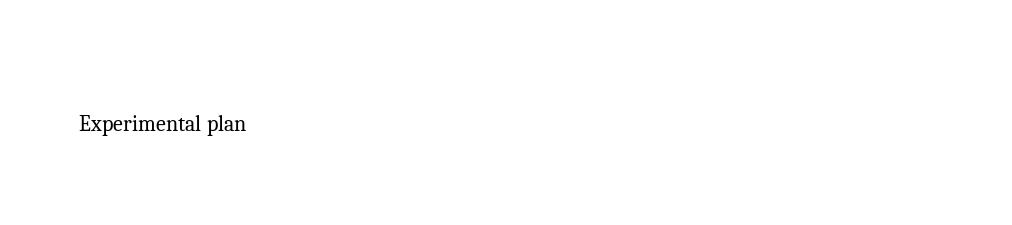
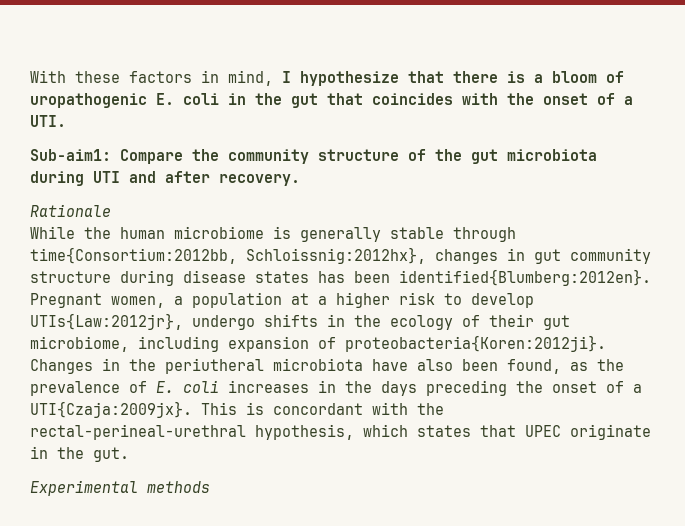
- Experimental plan
+ With these factors in mind, I hypothesize that there is a bloom of uropathogenic E. coli in the gut that coincides with the onset of a UTI.
+ Sub-aim1: Compare the community structure of the gut microbiota during UTI and after recovery.
+ Rationale
+ While the human microbiome is generally stable through time{Consortium:2012bb, Schloissnig:2012hx}, changes in gut community structure during disease states has been identified{Blumberg:2012en}. Pregnant women, a population at a higher risk to develop UTIs{Law:2012jr}, undergo shifts in the ecology of their gut microbiome, including expansion of proteobacteria{Koren:2012ji}. Changes in the periutheral microbiota have also been found, as the prevalence of E. coli increases in the days preceding the onset of a UTI{Czaja:2009jx}. This is concordant with the rectal-perineal-urethral hypothesis, which states that UPEC originate in the gut.
+ Experimental methods

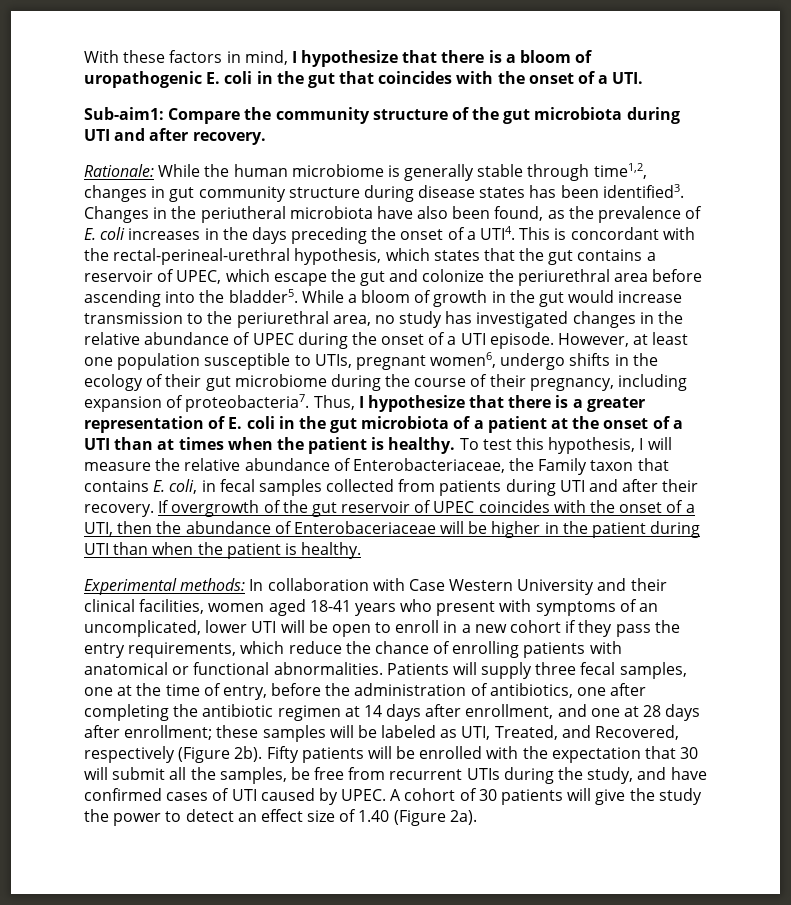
- Rationale
- While the human microbiome is generally stable through time{Consortium:2012bb, Schloissnig:2012hx}, changes in gut community structure during disease states has been identified{Blumberg:2012en}. Pregnant women, a population at a higher risk to develop UTIs{Law:2012jr}, undergo shifts in the ecology of their gut microbiome, including expansion of proteobacteria{Koren:2012ji}.
+ Rationale: While the human microbiome is generally stable through time1,2, changes in gut community structure during disease states has been identified3.
- Changes in the periutheral microbiota have also been found, as the prevalence of E. coli increases in the days preceding the onset of a UTI{Czaja:2009jx}.
+ Changes in the periutheral microbiota have also been found, as the prevalence of E. coli increases in the days preceding the onset of a UTI4.
- This is concordant with the rectal-perineal-urethral hypothesis, which states that UPEC originate in the gut.
- Experimental methods
+ This is concordant with the rectal-perineal-urethral hypothesis, which states that the gut contains a reservoir of UPEC, which escape the gut and colonize the periurethral area before ascending into the bladder5. While a bloom of growth in the gut would increase transmission to the periurethral area, no study has investigated changes in the relative abundance of UPEC during the onset of a UTI episode. However, at least one population susceptible to UTIs, pregnant women6, undergo shifts in the ecology of their gut microbiome during the course of their pregnancy, including expansion of proteobacteria7. Thus, I hypothesize that there is a greater representation of E. coli in the gut microbiota of a patient at the onset of a UTI than at times when the patient is healthy. To test this hypothesis, I will measure the relative abundance of Enterobacteriaceae, the Family taxon that contains E. coli, in fecal samples collected from patients during UTI and after their recovery. If overgrowth of the gut reservoir of UPEC coincides with the onset of a UTI, then the abundance of Enterobaceriaceae will be higher in the patient during UTI than when the patient is healthy.
+ Experimental methods: In collaboration with Case Western University and their clinical facilities, women aged 18-41 years who present with symptoms of an uncomplicated, lower UTI will be open to enroll in a new cohort if they pass the entry requirements, which reduce the chance of enrolling patients with anatomical or functional abnormalities. Patients will supply three fecal samples, one at the time of entry, before the administration of antibiotics, one after completing the antibiotic regimen at 14 days after enrollment, and one at 28 days after enrollment; these samples will be labeled as UTI, Treated, and Recovered, respectively (Figure 2b). Fifty patients will be enrolled with the expectation that 30 will submit all the samples, be free from recurrent UTIs during the study, and have confirmed cases of UTI caused by UPEC. A cohort of 30 patients will give the study the power to detect an effect size of 1.40 (Figure 2a).

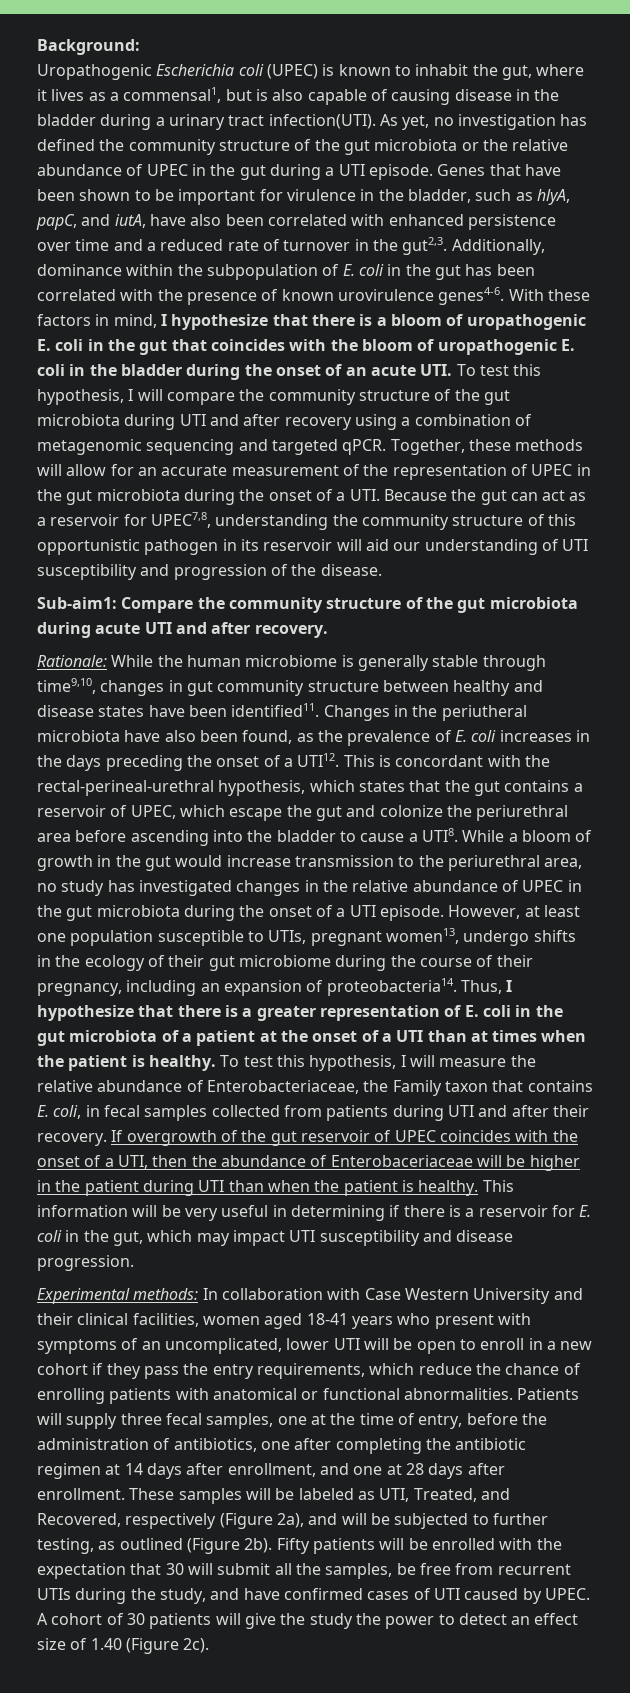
+ Background:
+ Uropathogenic Escherichia coli (UPEC) is known to inhabit the gut, where it lives as a commensal1, but is also capable of causing disease in the bladder during a urinary tract infection(UTI). As yet, no investigation has defined the community structure of the gut microbiota or the relative abundance of UPEC in the gut during a UTI episode. Genes that have been shown to be important for virulence in the bladder, such as hlyA, papC, and iutA, have also been correlated with enhanced persistence over time and a reduced rate of turnover in the gut2,3. Additionally, dominance within the subpopulation of E. coli in the gut has been correlated with the presence of known urovirulence genes4-6.
- With these factors in mind, I hypothesize that there is a bloom of uropathogenic E. coli in the gut that coincides with the onset of a UTI.
+ With these factors in mind, I hypothesize that there is a bloom of uropathogenic E. coli in the gut that coincides with the bloom of uropathogenic E. coli in the bladder during the onset of an acute UTI. To test this hypothesis, I will compare the community structure of the gut microbiota during UTI and after recovery using a combination of metagenomic sequencing and targeted qPCR. Together, these methods will allow for an accurate measurement of the representation of UPEC in the gut microbiota during the onset of a UTI. Because the gut can act as a reservoir for UPEC7,8, understanding the community structure of this opportunistic pathogen in its reservoir will aid our understanding of UTI susceptibility and progression of the disease.
- Sub-aim1: Compare the community structure of the gut microbiota during UTI and after recovery.
+ Sub-aim1: Compare the community structure of the gut microbiota during acute UTI and after recovery.
- Rationale: While the human microbiome is generally stable through time1,2, changes in gut community structure during disease states has been identified3.
+ Rationale: While the human microbiome is generally stable through time9,10, changes in gut community structure between healthy and disease states have been identified11.
- Changes in the periutheral microbiota have also been found, as the prevalence of E. coli increases in the days preceding the onset of a UTI4.
+ Changes in the periutheral microbiota have also been found, as the prevalence of E. coli increases in the days preceding the onset of a UTI12.
- This is concordant with the rectal-perineal-urethral hypothesis, which states that the gut contains a reservoir of UPEC, which escape the gut and colonize the periurethral area before ascending into the bladder5.
+ This is concordant with the rectal-perineal-urethral hypothesis, which states that the gut contains a reservoir of UPEC, which escape the gut and colonize the periurethral area before ascending into the bladder to cause a UTI8.
- While a bloom of growth in the gut would increase transmission to the periurethral area, no study has investigated changes in the relative abundance of UPEC during the onset of a UTI episode.
+ While a bloom of growth in the gut would increase transmission to the periurethral area, no study has investigated changes in the relative abundance of UPEC in the gut microbiota during the onset of a UTI episode.
- However, at least one population susceptible to UTIs, pregnant women6, undergo shifts in the ecology of their gut microbiome during the course of their pregnancy, including expansion of proteobacteria7.
+ However, at least one population susceptible to UTIs, pregnant women13, undergo shifts in the ecology of their gut microbiome during the course of their pregnancy, including an expansion of proteobacteria14.
+ This information will be very useful in determining if there is a reservoir for E. coli in the gut, which may impact UTI susceptibility and disease progression.
- Patients will supply three fecal samples, one at the time of entry, before the administration of antibiotics, one after completing the antibiotic regimen at 14 days after enrollment, and one at 28 days after enrollment; these samples will be labeled as UTI, Treated, and Recovered, respectively (Figure 2b).
+ Patients will supply three fecal samples, one at the time of entry, before the administration of antibiotics, one after completing the antibiotic regimen at 14 days after enrollment, and one at 28 days after enrollment. These samples will be labeled as UTI, Treated, and Recovered, respectively (Figure 2a), and will be subjected to further testing, as outlined (Figure 2b).
- A cohort of 30 patients will give the study the power to detect an effect size of 1.40 (Figure 2a).
+ A cohort of 30 patients will give the study the power to detect an effect size of 1.40 (Figure 2c).

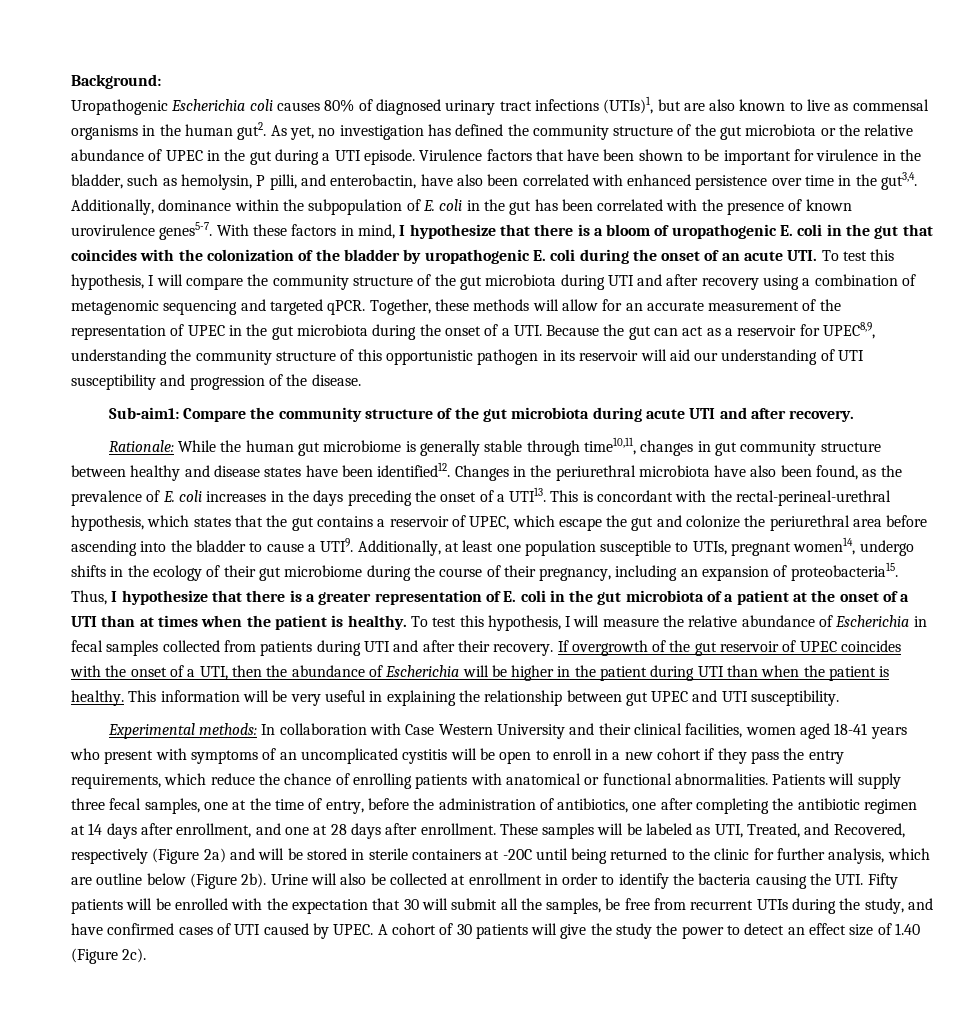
- Uropathogenic Escherichia coli (UPEC) is known to inhabit the gut, where it lives as a commensal1, but is also capable of causing disease in the bladder during a urinary tract infection(UTI).
+ Uropathogenic Escherichia coli causes 80% of diagnosed urinary tract infections (UTIs)1, but are also known to live as commensal organisms in the human gut2.
- Genes that have been shown to be important for virulence in the bladder, such as hlyA, papC, and iutA, have also been correlated with enhanced persistence over time and a reduced rate of turnover in the gut2,3.
+ Virulence factors that have been shown to be important for virulence in the bladder, such as hemolysin, P pilli, and enterobactin, have also been correlated with enhanced persistence over time in the gut3,4.
- Additionally, dominance within the subpopulation of E. coli in the gut has been correlated with the presence of known urovirulence genes4-6.
+ Additionally, dominance within the subpopulation of E. coli in the gut has been correlated with the presence of known urovirulence genes5-7.
- With these factors in mind, I hypothesize that there is a bloom of uropathogenic E. coli in the gut that coincides with the bloom of uropathogenic E. coli in the bladder during the onset of an acute UTI. To test this hypothesis, I will compare the community structure of the gut microbiota during UTI and after recovery using a combination of metagenomic sequencing and targeted qPCR.
+ With these factors in mind, I hypothesize that there is a bloom of uropathogenic E. coli in the gut that coincides with the colonization of the bladder by uropathogenic E. coli during the onset of an acute UTI. To test this hypothesis, I will compare the community structure of the gut microbiota during UTI and after recovery using a combination of metagenomic sequencing and targeted qPCR.
- Together, these methods will allow for an accurate measurement of the representation of UPEC in the gut microbiota during the onset of a UTI. Because the gut can act as a reservoir for UPEC7,8, understanding the community structure of this opportunistic pathogen in its reservoir will aid our understanding of UTI susceptibility and progression of the disease.
+ Together, these methods will allow for an accurate measurement of the representation of UPEC in the gut microbiota during the onset of a UTI. Because the gut can act as a reservoir for UPEC8,9, understanding the community structure of this opportunistic pathogen in its reservoir will aid our understanding of UTI susceptibility and progression of the disease.
- Rationale: While the human microbiome is generally stable through time9,10, changes in gut community structure between healthy and disease states have been identified11.
+ Rationale: While the human gut microbiome is generally stable through time10,11, changes in gut community structure between healthy and disease states have been identified12.
- Changes in the periutheral microbiota have also been found, as the prevalence of E. coli increases in the days preceding the onset of a UTI12.
+ Changes in the periurethral microbiota have also been found, as the prevalence of E. coli increases in the days preceding the onset of a UTI13.
- This is concordant with the rectal-perineal-urethral hypothesis, which states that the gut contains a reservoir of UPEC, which escape the gut and colonize the periurethral area before ascending into the bladder to cause a UTI8. While a bloom of growth in the gut would increase transmission to the periurethral area, no study has investigated changes in the relative abundance of UPEC in the gut microbiota during the onset of a UTI episode. However, at least one population susceptible to UTIs, pregnant women13, undergo shifts in the ecology of their gut microbiome during the course of their pregnancy, including an expansion of proteobacteria14.
+ This is concordant with the rectal-perineal-urethral hypothesis, which states that the gut contains a reservoir of UPEC, which escape the gut and colonize the periurethral area before ascending into the bladder to cause a UTI9. Additionally, at least one population susceptible to UTIs, pregnant women14, undergo shifts in the ecology of their gut microbiome during the course of their pregnancy, including an expansion of proteobacteria15.
- To test this hypothesis, I will measure the relative abundance of Enterobacteriaceae, the Family taxon that contains E. coli, in fecal samples collected from patients during UTI and after their recovery.
+ To test this hypothesis, I will measure the relative abundance of Escherichia in fecal samples collected from patients during UTI and after their recovery.
- If overgrowth of the gut reservoir of UPEC coincides with the onset of a UTI, then the abundance of Enterobaceriaceae will be higher in the patient during UTI than when the patient is healthy.
+ If overgrowth of the gut reservoir of UPEC coincides with the onset of a UTI, then the abundance of Escherichia will be higher in the patient during UTI than when the patient is healthy.
- This information will be very useful in determining if there is a reservoir for E. coli in the gut, which may impact UTI susceptibility and disease progression.
+ This information will be very useful in explaining the relationship between gut UPEC and UTI susceptibility.
- Experimental methods: In collaboration with Case Western University and their clinical facilities, women aged 18-41 years who present with symptoms of an uncomplicated, lower UTI will be open to enroll in a new cohort if they pass the entry requirements, which reduce the chance of enrolling patients with anatomical or functional abnormalities.
+ Experimental methods: In collaboration with Case Western University and their clinical facilities, women aged 18-41 years who present with symptoms of an uncomplicated cystitis will be open to enroll in a new cohort if they pass the entry requirements, which reduce the chance of enrolling patients with anatomical or functional abnormalities.
- These samples will be labeled as UTI, Treated, and Recovered, respectively (Figure 2a), and will be subjected to further testing, as outlined (Figure 2b). Fifty patients will be enrolled with the expectation that 30 will submit all the samples, be free from recurrent UTIs during the study, and have confirmed cases of UTI caused by UPEC.
+ These samples will be labeled as UTI, Treated, and Recovered, respectively (Figure 2a) and will be stored in sterile containers at -20C until being returned to the clinic for further analysis, which are outline below (Figure 2b). Urine will also be collected at enrollment in order to identify the bacteria causing the UTI. Fifty patients will be enrolled with the expectation that 30 will submit all the samples, be free from recurrent UTIs during the study, and have confirmed cases of UTI caused by UPEC.

